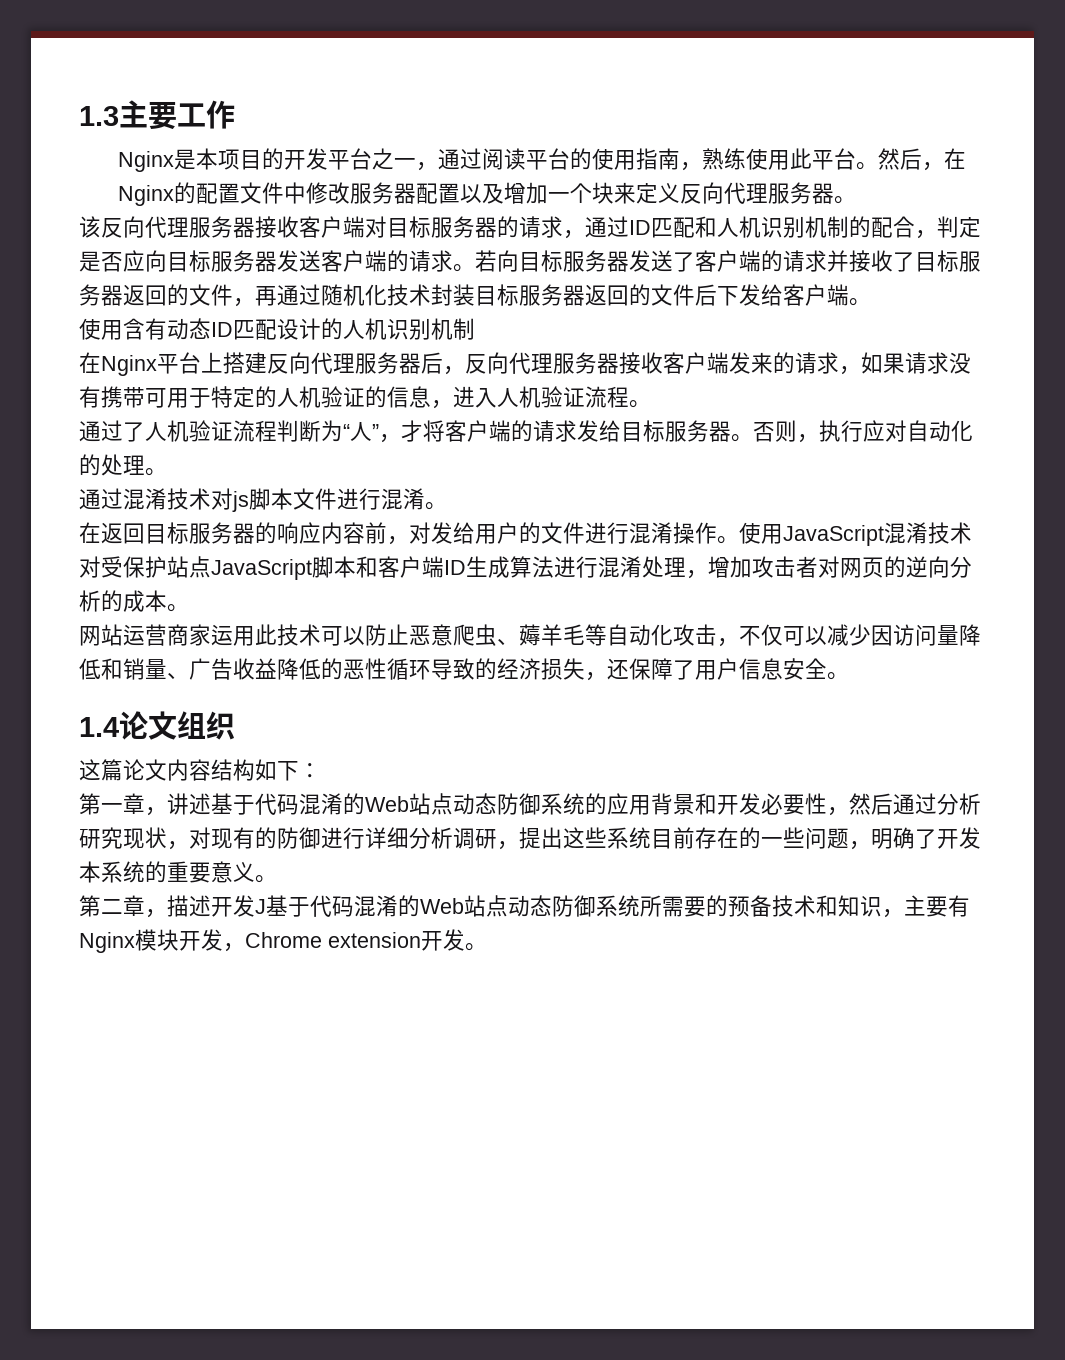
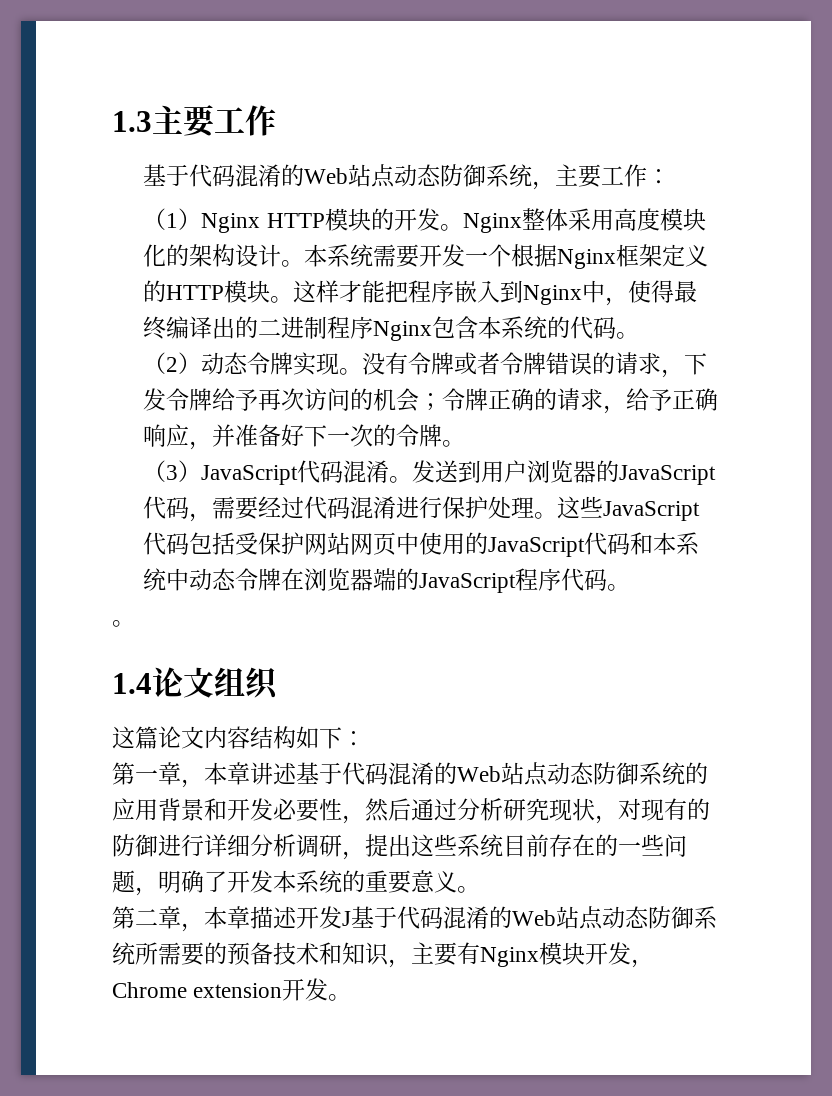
- Nginx是本项目的开发平台之一，通过阅读平台的使用指南，熟练使用此平台。然后，在Nginx的配置文件中修改服务器配置以及增加一个块来定义反向代理服务器。
- 该反向代理服务器接收客户端对目标服务器的请求，通过ID匹配和人机识别机制的配合，判定是否应向目标服务器发送客户端的请求。若向目标服务器发送了客户端的请求并接收了目标服务器返回的文件，再通过随机化技术封装目标服务器返回的文件后下发给客户端。
- 使用含有动态ID匹配设计的人机识别机制
- 在Nginx平台上搭建反向代理服务器后，反向代理服务器接收客户端发来的请求，如果请求没有携带可用于特定的人机验证的信息，进入人机验证流程。
- 通过了人机验证流程判断为“人”，才将客户端的请求发给目标服务器。否则，执行应对自动化的处理。
- 通过混淆技术对js脚本文件进行混淆。
- 在返回目标服务器的响应内容前，对发给用户的文件进行混淆操作。使用JavaScript混淆技术对受保护站点JavaScript脚本和客户端ID生成算法进行混淆处理，增加攻击者对网页的逆向分析的成本。
- 网站运营商家运用此技术可以防止恶意爬虫、薅羊毛等自动化攻击，不仅可以减少因访问量降低和销量、广告收益降低的恶性循环导致的经济损失，还保障了用户信息安全。
+ 基于代码混淆的Web站点动态防御系统，主要工作：
+ （1）Nginx HTTP模块的开发。Nginx整体采用高度模块化的架构设计。本系统需要开发一个根据Nginx框架定义的HTTP模块。这样才能把程序嵌入到Nginx中，使得最终编译出的二进制程序Nginx包含本系统的代码。
+ （2）动态令牌实现。没有令牌或者令牌错误的请求，下发令牌给予再次访问的机会；令牌正确的请求，给予正确响应，并准备好下一次的令牌。
+ （3）JavaScript代码混淆。发送到用户浏览器的JavaScript代码，需要经过代码混淆进行保护处理。这些JavaScript代码包括受保护网站网页中使用的JavaScript代码和本系统中动态令牌在浏览器端的JavaScript程序代码。
+ 。
- 第一章，讲述基于代码混淆的Web站点动态防御系统的应用背景和开发必要性，然后通过分析研究现状，对现有的防御进行详细分析调研，提出这些系统目前存在的一些问题，明确了开发本系统的重要意义。
+ 第一章，本章讲述基于代码混淆的Web站点动态防御系统的应用背景和开发必要性，然后通过分析研究现状，对现有的防御进行详细分析调研，提出这些系统目前存在的一些问题，明确了开发本系统的重要意义。
- 第二章，描述开发J基于代码混淆的Web站点动态防御系统所需要的预备技术和知识，主要有Nginx模块开发，Chrome extension开发。
+ 第二章，本章描述开发J基于代码混淆的Web站点动态防御系统所需要的预备技术和知识，主要有Nginx模块开发，Chrome extension开发。

